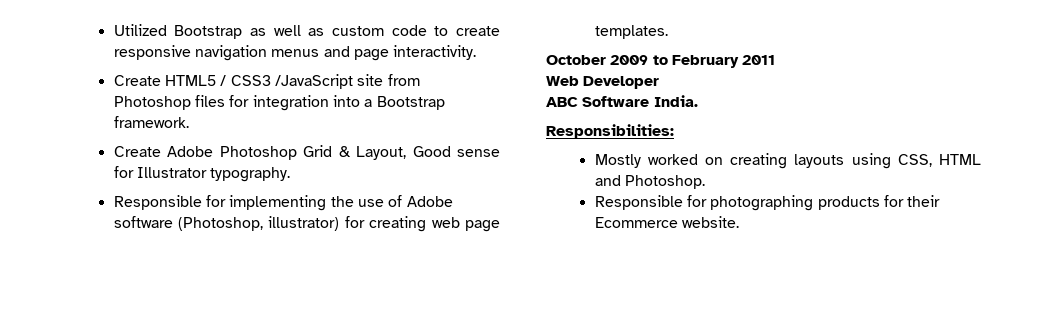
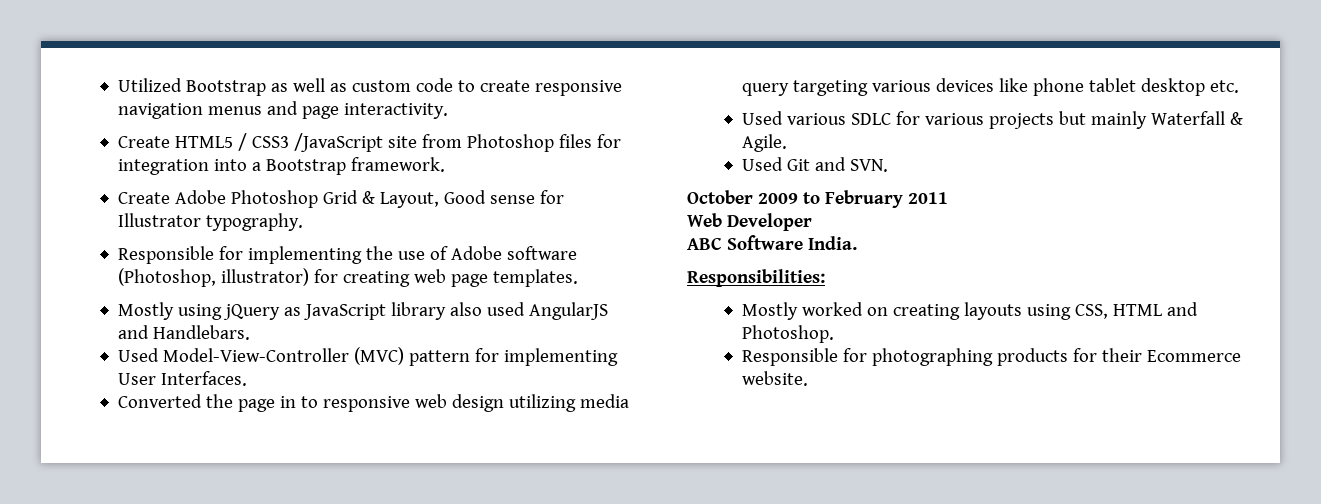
+ Mostly using jQuery as JavaScript library also used AngularJS and Handlebars.
+ Used Model-View-Controller (MVC) pattern for implementing User Interfaces.
+ Converted the page in to responsive web design utilizing media query targeting various devices like phone tablet desktop etc.
+ Used various SDLC for various projects but mainly Waterfall & Agile.
+ Used Git and SVN.

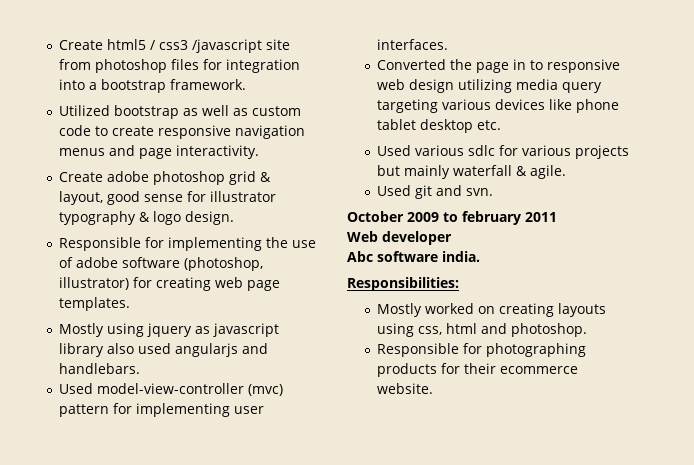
- Utilized Bootstrap as well as custom code to create responsive navigation menus and page interactivity.
+ Create html5 / css3 /javascript site from photoshop files for integration into a bootstrap framework.
+ Utilized bootstrap as well as custom code to create responsive navigation menus and page interactivity.
- Create HTML5 / CSS3 /JavaScript site from Photoshop files for integration into a Bootstrap framework.
- Create Adobe Photoshop Grid & Layout, Good sense for Illustrator typography.
+ Create adobe photoshop grid & layout, good sense for illustrator typography & logo design.
- Responsible for implementing the use of Adobe software (Photoshop, illustrator) for creating web page templates.
+ Responsible for implementing the use of adobe software (photoshop, illustrator) for creating web page templates.
- Mostly using jQuery as JavaScript library also used AngularJS and Handlebars.
- Used Model-View-Controller (MVC) pattern for implementing User Interfaces.
+ Mostly using jquery as javascript library also used angularjs and handlebars.
+ Used model-view-controller (mvc) pattern for implementing user interfaces.
- Used various SDLC for various projects but mainly Waterfall & Agile.
- Used Git and SVN.
+ Used various sdlc for various projects but mainly waterfall & agile.
+ Used git and svn.
- October 2009 to February 2011
+ October 2009 to february 2011
- Web Developer
- ABC Software India.
+ Web developer
+ Abc software india.
- Mostly worked on creating layouts using CSS, HTML and Photoshop.
+ Mostly worked on creating layouts using css, html and photoshop.
- Responsible for photographing products for their Ecommerce website.
+ Responsible for photographing products for their ecommerce website.

